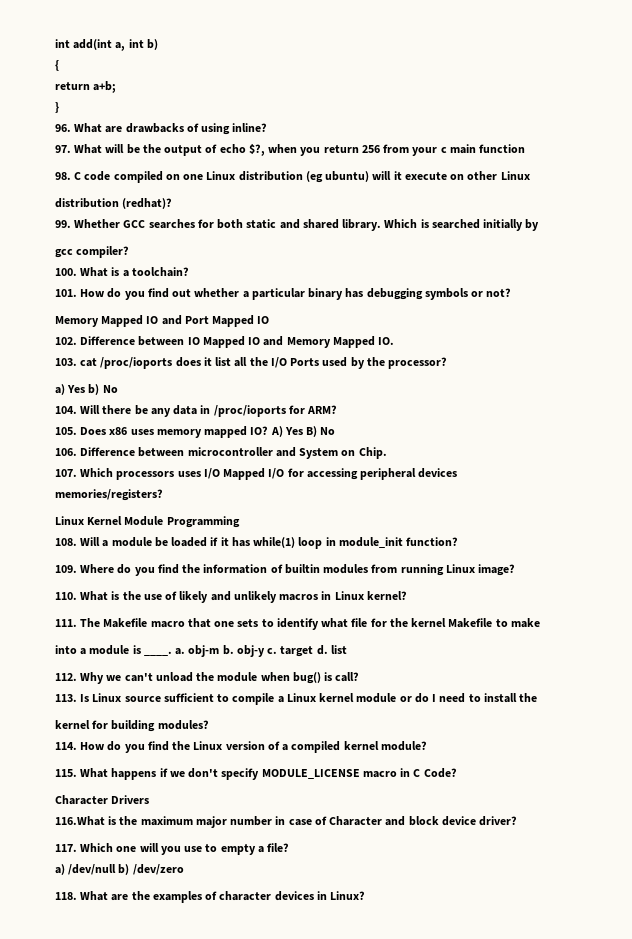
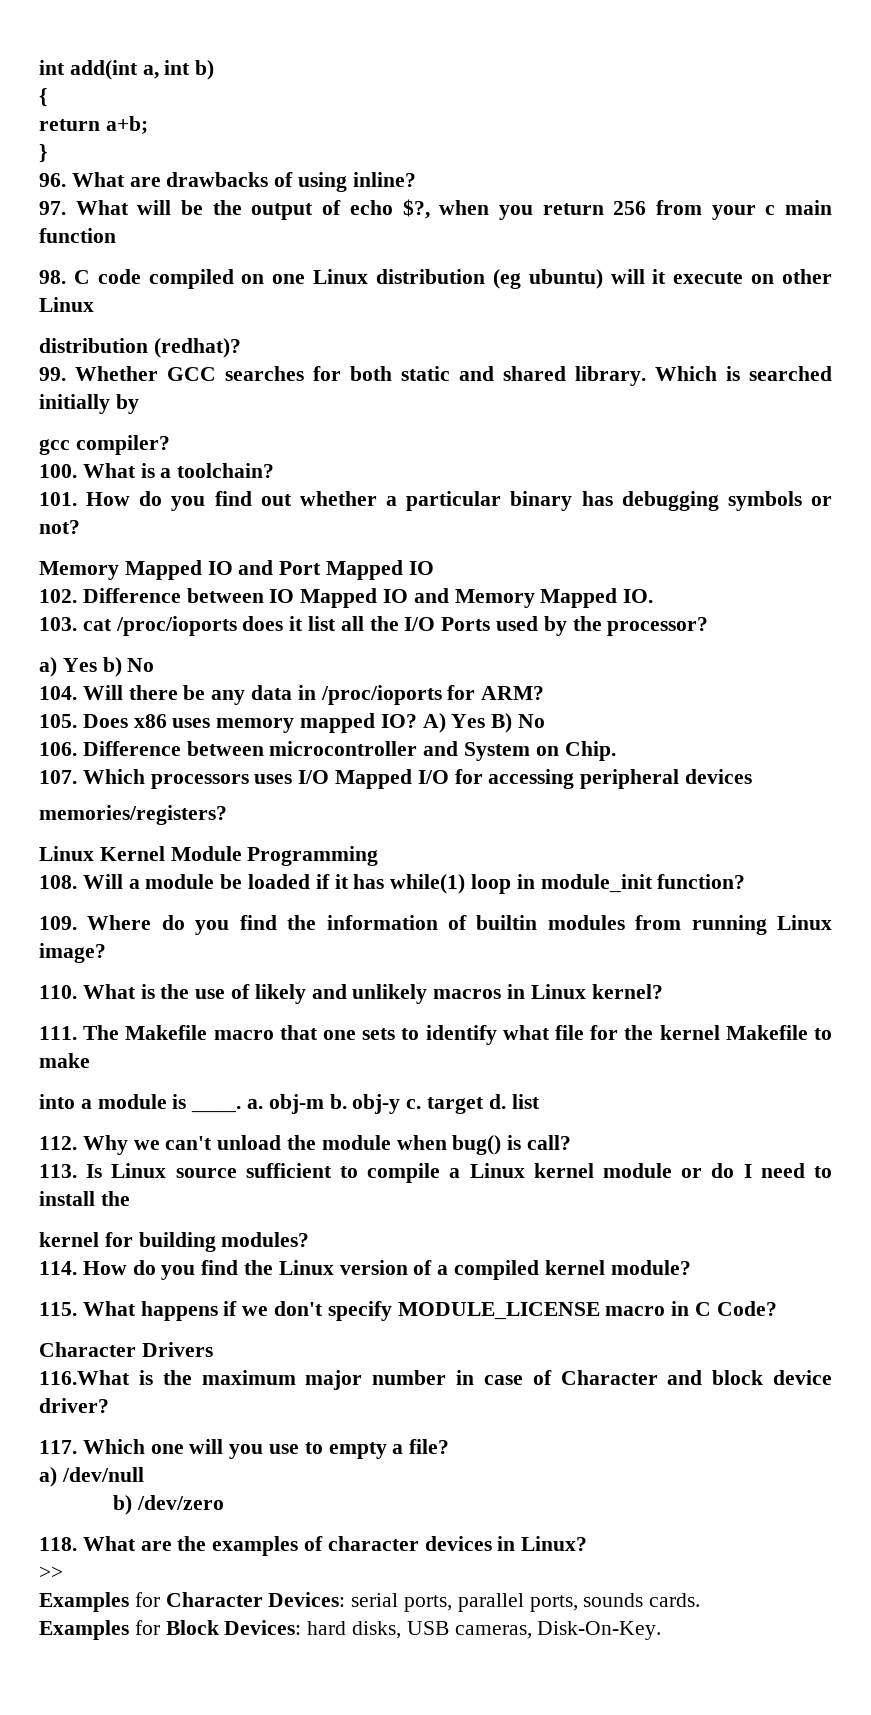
- a) /dev/null b) /dev/zero
+ a) /dev/null
+ b) /dev/zero
+ >>
+ Examples for Character Devices: serial ports, parallel ports, sounds cards.
+ Examples for Block Devices: hard disks, USB cameras, Disk-On-Key.

